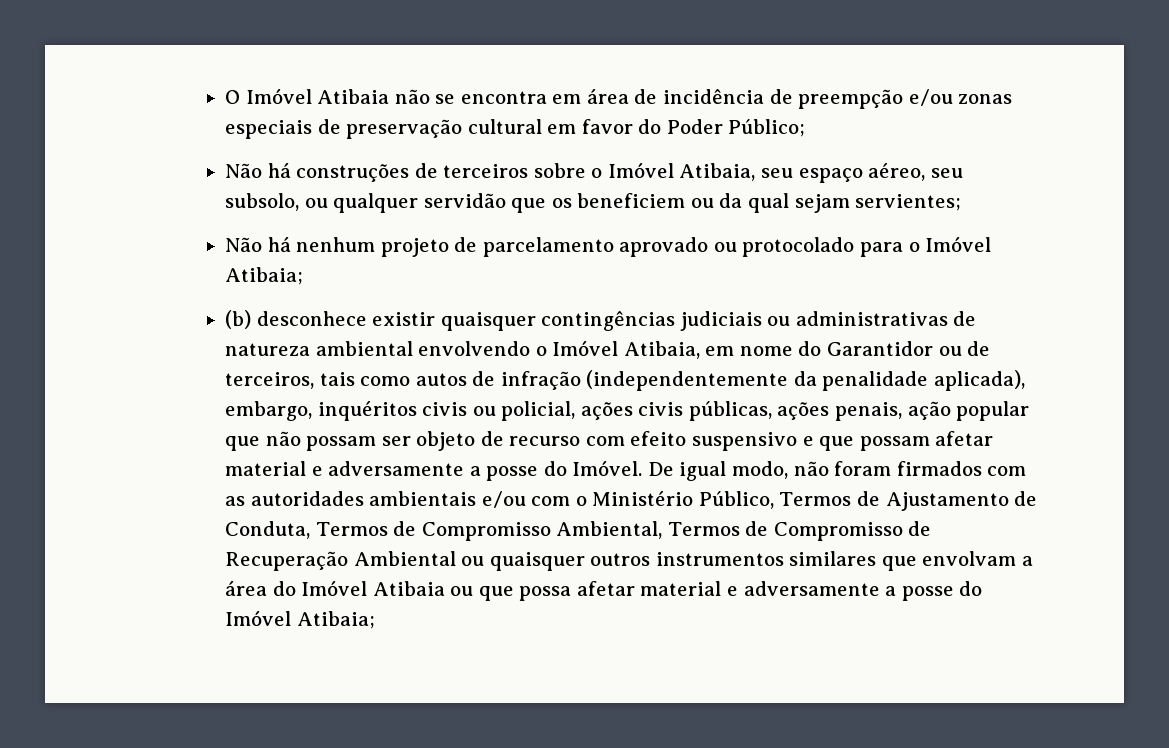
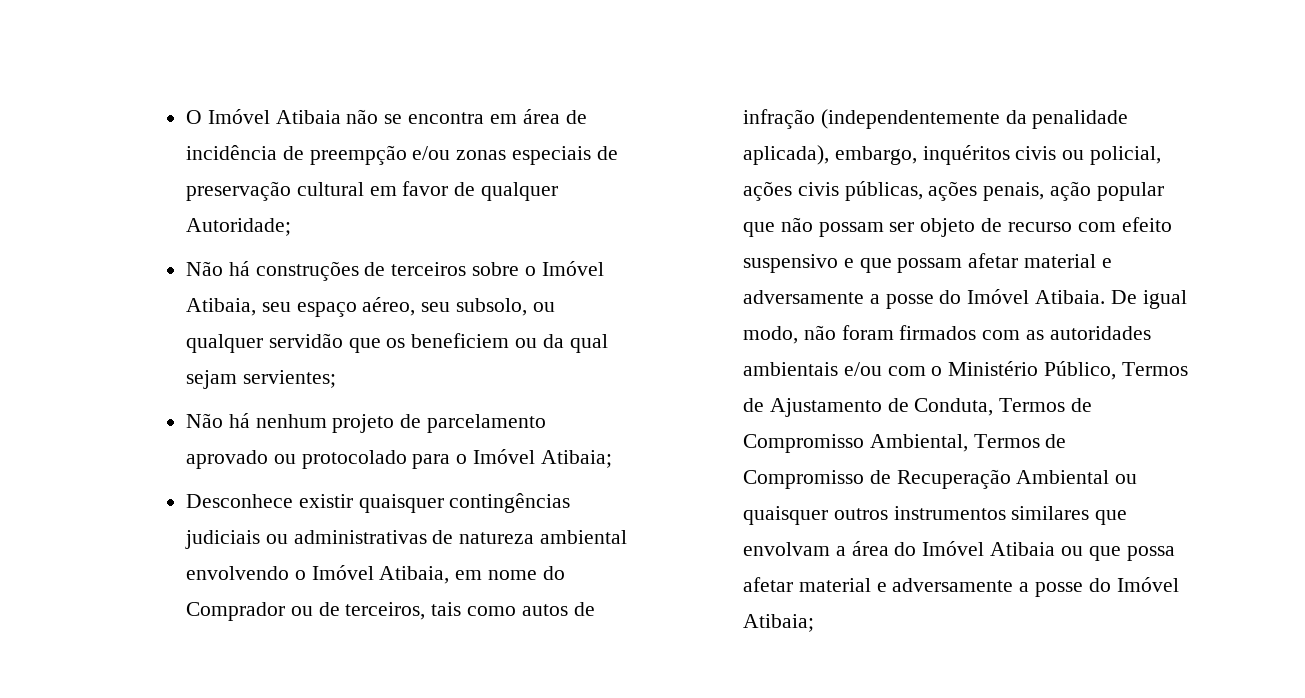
- O Imóvel Atibaia não se encontra em área de incidência de preempção e/ou zonas especiais de preservação cultural em favor do Poder Público;
+ O Imóvel Atibaia não se encontra em área de incidência de preempção e/ou zonas especiais de preservação cultural em favor de qualquer Autoridade;
- (b) desconhece existir quaisquer contingências judiciais ou administrativas de natureza ambiental envolvendo o Imóvel Atibaia, em nome do Garantidor ou de terceiros, tais como autos de infração (independentemente da penalidade aplicada), embargo, inquéritos civis ou policial, ações civis públicas, ações penais, ação popular que não possam ser objeto de recurso com efeito suspensivo e que possam afetar material e adversamente a posse do Imóvel.
+ Desconhece existir quaisquer contingências judiciais ou administrativas de natureza ambiental envolvendo o Imóvel Atibaia, em nome do Comprador ou de terceiros, tais como autos de infração (independentemente da penalidade aplicada), embargo, inquéritos civis ou policial, ações civis públicas, ações penais, ação popular que não possam ser objeto de recurso com efeito suspensivo e que possam afetar material e adversamente a posse do Imóvel Atibaia.

